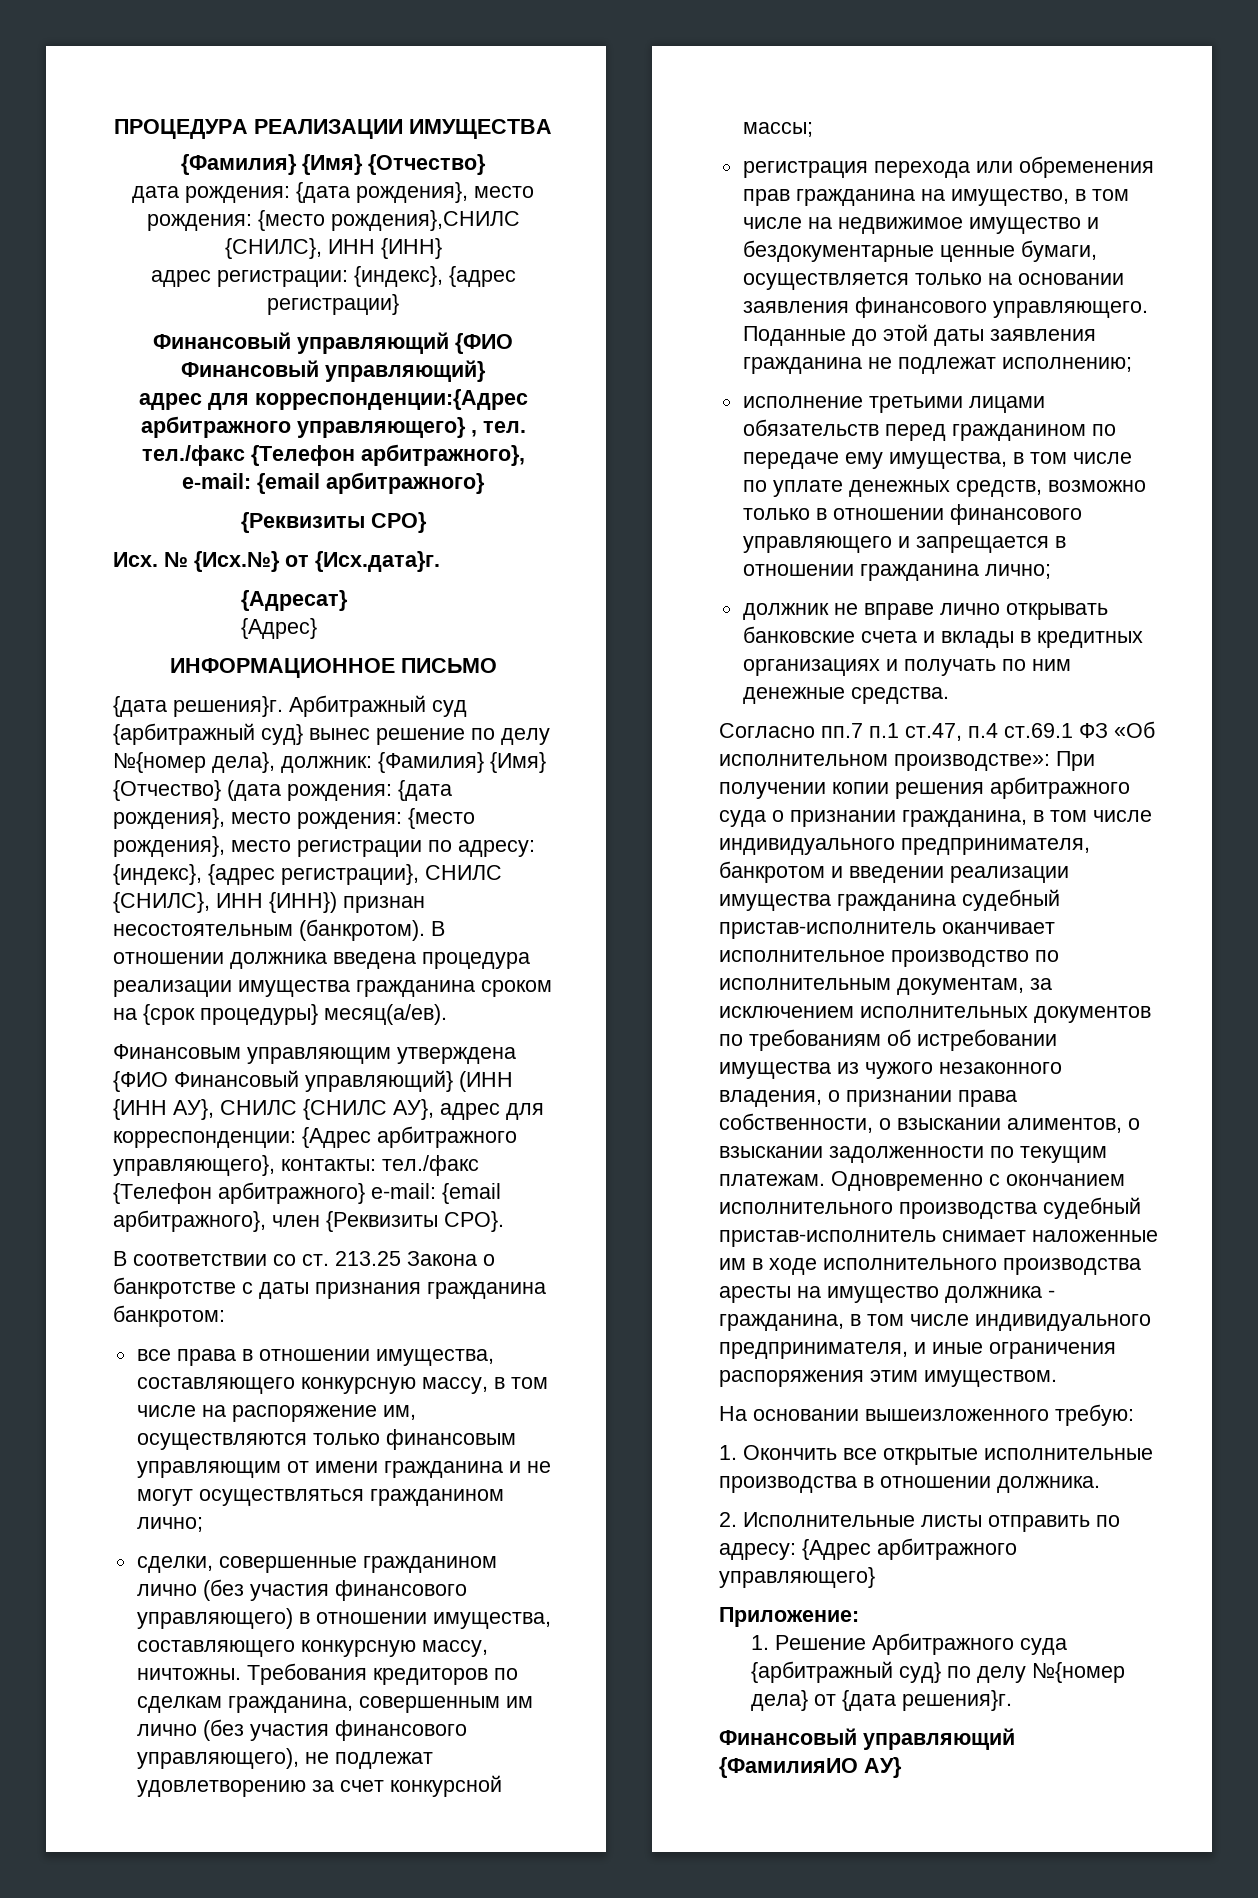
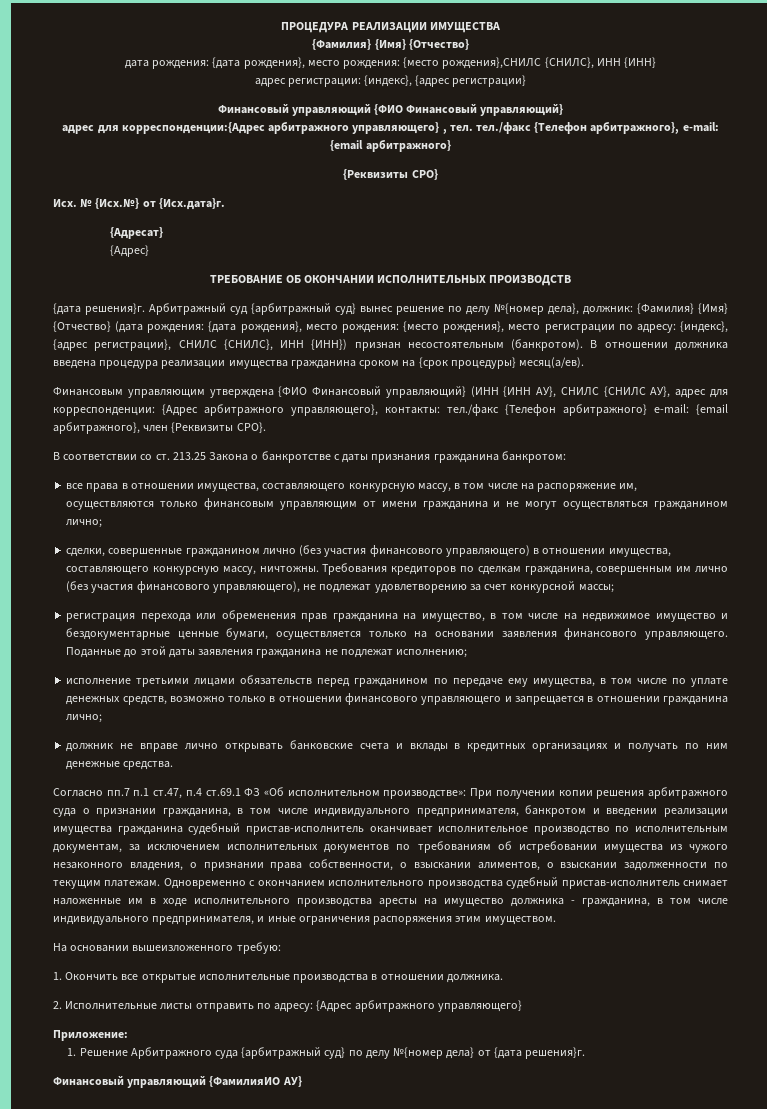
- ИНФОРМАЦИОННОЕ ПИСЬМО
+ ТРЕБОВАНИЕ ОБ ОКОНЧАНИИ ИСПОЛНИТЕЛЬНЫХ ПРОИЗВОДСТВ

